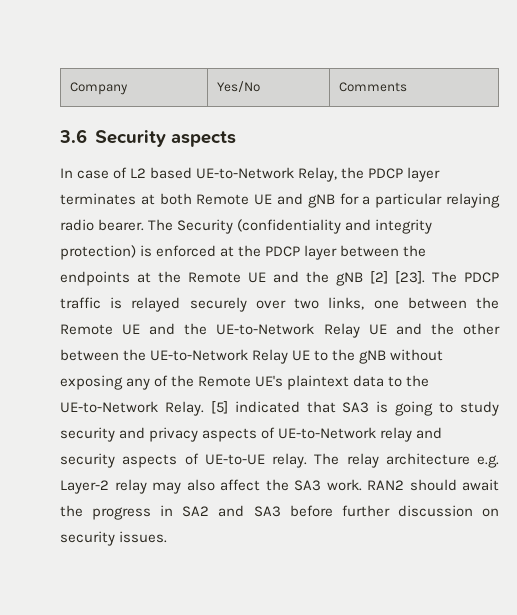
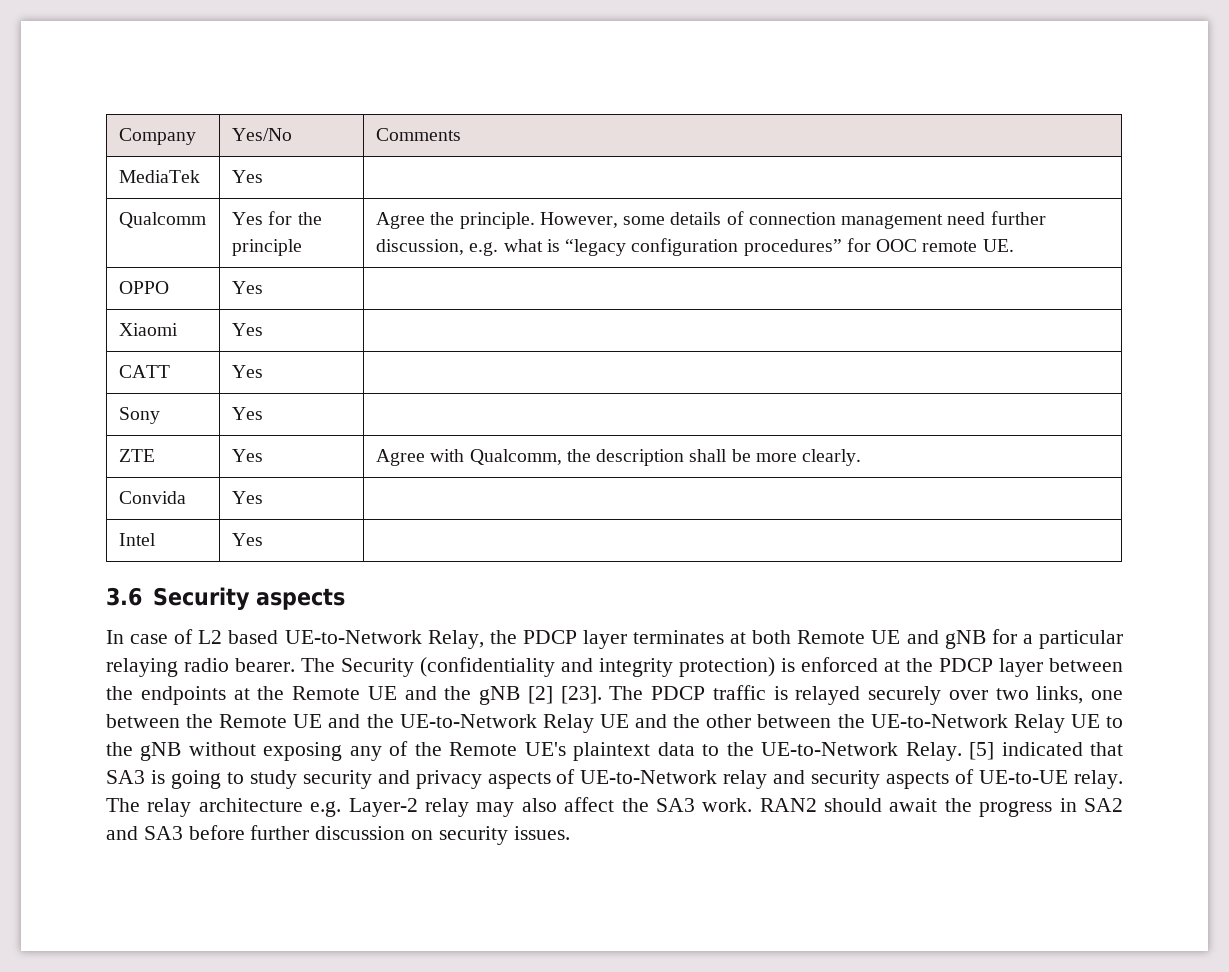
+ MediaTek | Yes |
+ Qualcomm | Yes for the principle | Agree the principle. However, some details of connection management need further discussion, e.g. what is “legacy configuration procedures” for OOC remote UE.
+ OPPO | Yes |
+ Xiaomi | Yes |
+ CATT | Yes |
+ Sony | Yes |
+ ZTE | Yes | Agree with Qualcomm, the description shall be more clearly.
+ Convida | Yes |
+ Intel | Yes |

